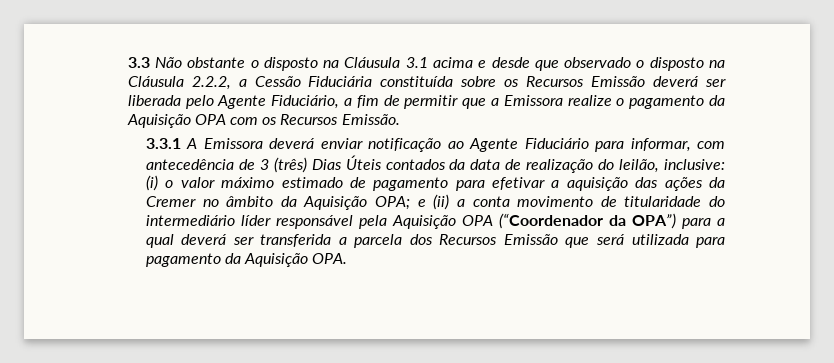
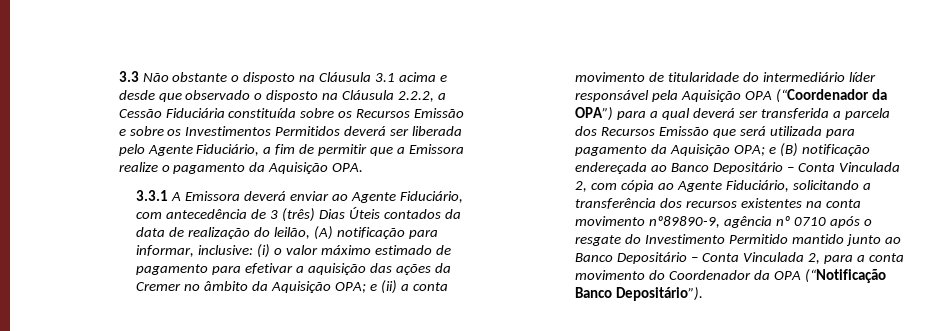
- 3.3 Não obstante o disposto na Cláusula 3.1 acima e desde que observado o disposto na Cláusula 2.2.2, a Cessão Fiduciária constituída sobre os Recursos Emissão deverá ser liberada pelo Agente Fiduciário, a fim de permitir que a Emissora realize o pagamento da Aquisição OPA com os Recursos Emissão.
+ 3.3 Não obstante o disposto na Cláusula 3.1 acima e desde que observado o disposto na Cláusula 2.2.2, a Cessão Fiduciária constituída sobre os Recursos Emissão e sobre os Investimentos Permitidos deverá ser liberada pelo Agente Fiduciário, a fim de permitir que a Emissora realize o pagamento da Aquisição OPA.
- 3.3.1 A Emissora deverá enviar notificação ao Agente Fiduciário para informar, com antecedência de 3 (três) Dias Úteis contados da data de realização do leilão, inclusive:
+ 3.3.1 A Emissora deverá enviar ao Agente Fiduciário, com antecedência de 3 (três) Dias Úteis contados da data de realização do leilão, (A) notificação para informar, inclusive:
- e (ii) a conta movimento de titularidade do intermediário líder responsável pela Aquisição OPA (“Coordenador da OPA”) para a qual deverá ser transferida a parcela dos Recursos Emissão que será utilizada para pagamento da Aquisição OPA.
+ e (ii) a conta movimento de titularidade do intermediário líder responsável pela Aquisição OPA (“Coordenador da OPA”) para a qual deverá ser transferida a parcela dos Recursos Emissão que será utilizada para pagamento da Aquisição OPA; e (B) notificação endereçada ao Banco Depositário – Conta Vinculada 2, com cópia ao Agente Fiduciário, solicitando a transferência dos recursos existentes na conta movimento nº89890-9, agência nº 0710 após o resgate do Investimento Permitido mantido junto ao Banco Depositário – Conta Vinculada 2, para a conta movimento do Coordenador da OPA (“Notificação Banco Depositário”).

